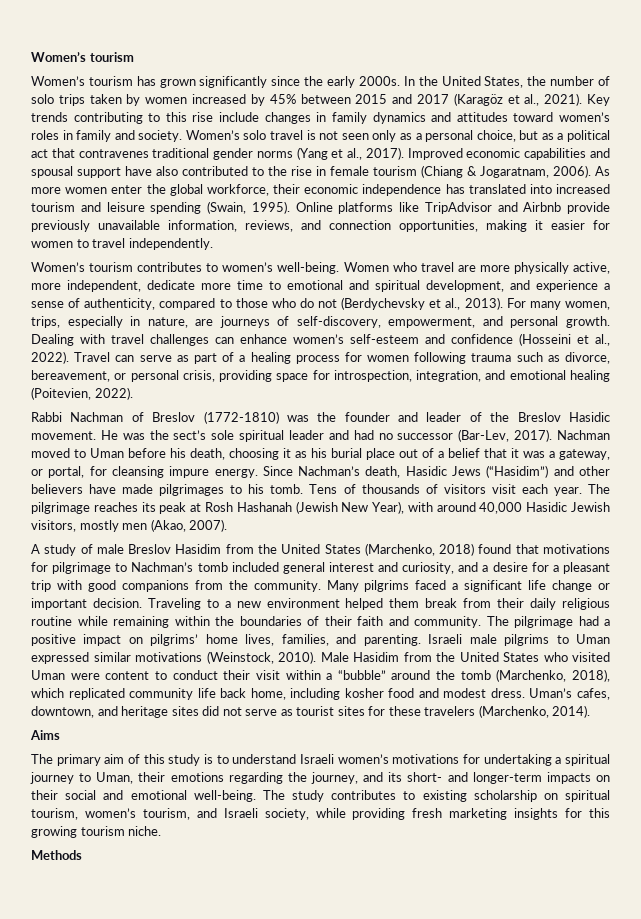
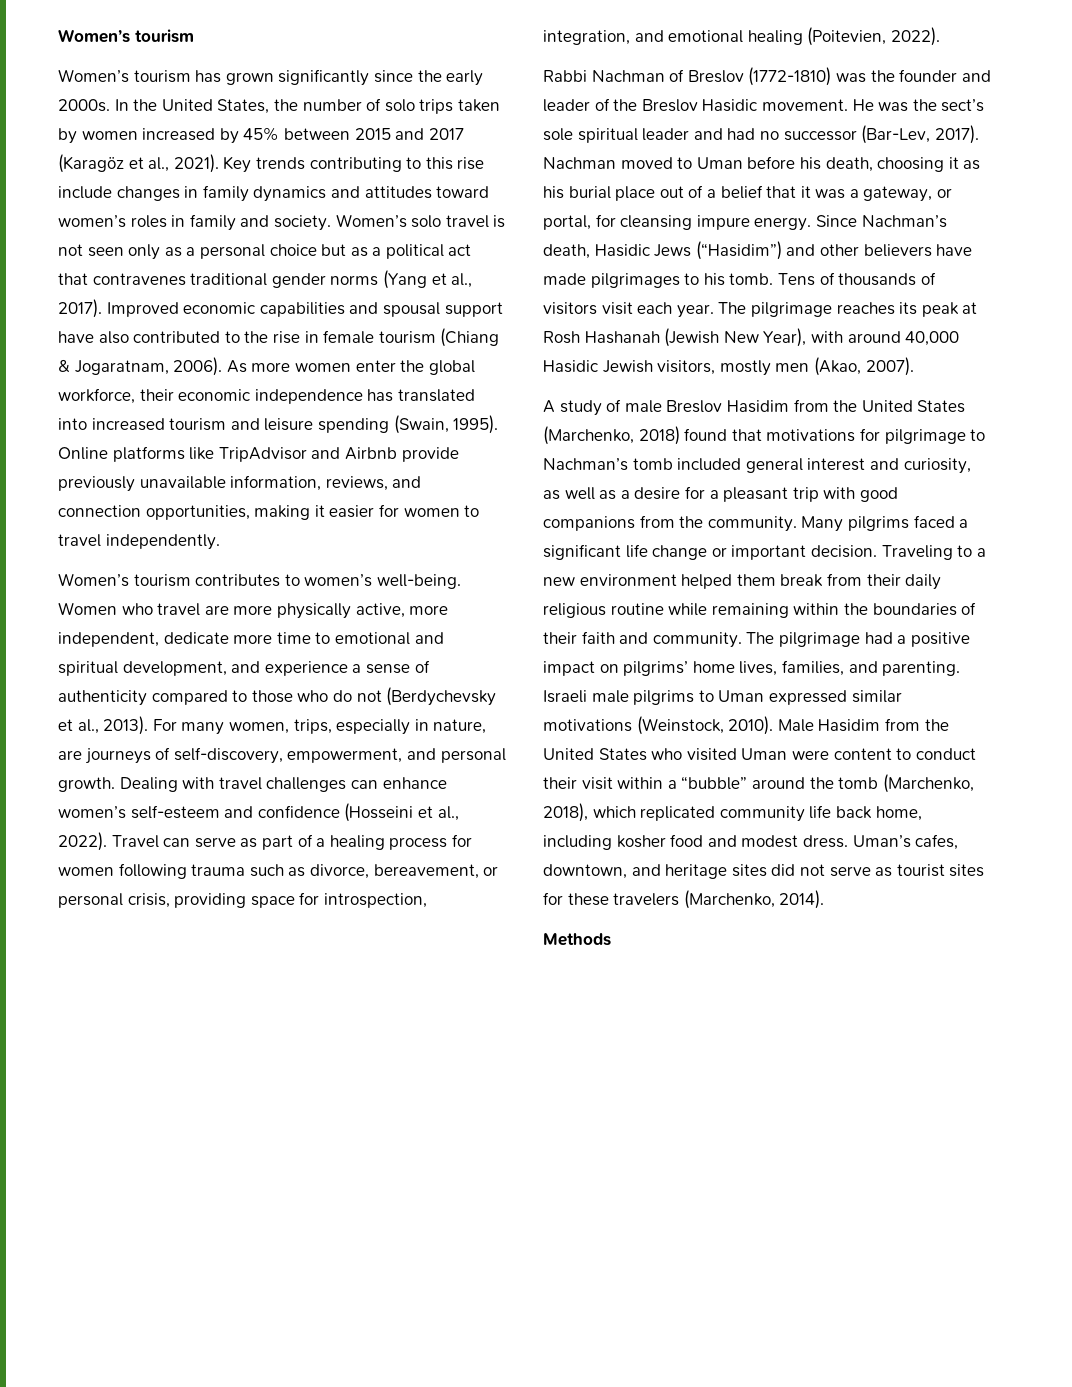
- Women’s solo travel is not seen only as a personal choice, but as a political act that contravenes traditional gender norms (Yang et al., 2017).
+ Women’s solo travel is not seen only as a personal choice but as a political act that contravenes traditional gender norms (Yang et al., 2017).
- Women who travel are more physically active, more independent, dedicate more time to emotional and spiritual development, and experience a sense of authenticity, compared to those who do not (Berdychevsky et al., 2013).
+ Women who travel are more physically active, more independent, dedicate more time to emotional and spiritual development, and experience a sense of authenticity compared to those who do not (Berdychevsky et al., 2013).
- A study of male Breslov Hasidim from the United States (Marchenko, 2018) found that motivations for pilgrimage to Nachman’s tomb included general interest and curiosity, and a desire for a pleasant trip with good companions from the community.
+ A study of male Breslov Hasidim from the United States (Marchenko, 2018) found that motivations for pilgrimage to Nachman’s tomb included general interest and curiosity, as well as a desire for a pleasant trip with good companions from the community.
- Aims
- The primary aim of this study is to understand Israeli women’s motivations for undertaking a spiritual journey to Uman, their emotions regarding the journey, and its short- and longer-term impacts on their social and emotional well-being. The study contributes to existing scholarship on spiritual tourism, women’s tourism, and Israeli society, while providing fresh marketing insights for this growing tourism niche.

